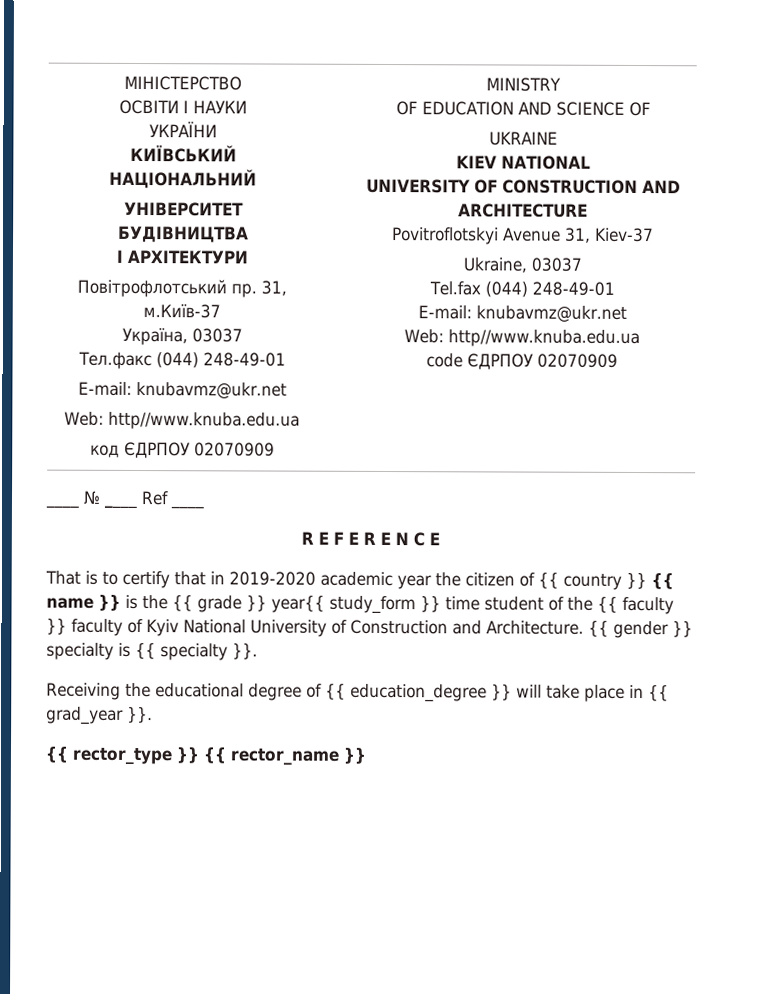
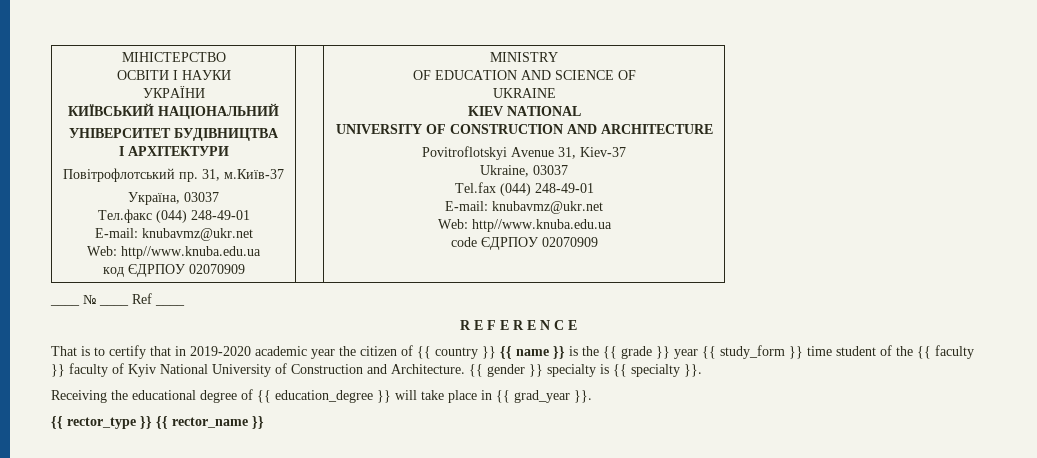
- That is to certify that in 2019-2020 academic year the citizen of {{ country }} {{ name }} is the {{ grade }} year{{ study_form }} time student of the {{ faculty }} faculty of Kyiv National University of Construction and Architecture.
+ That is to certify that in 2019-2020 academic year the citizen of {{ country }} {{ name }} is the {{ grade }} year {{ study_form }} time student of the {{ faculty }} faculty of Kyiv National University of Construction and Architecture.

